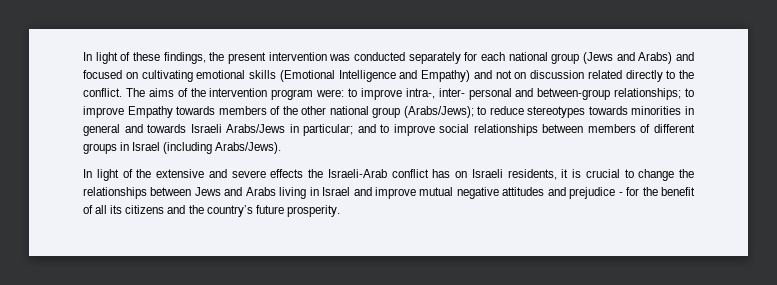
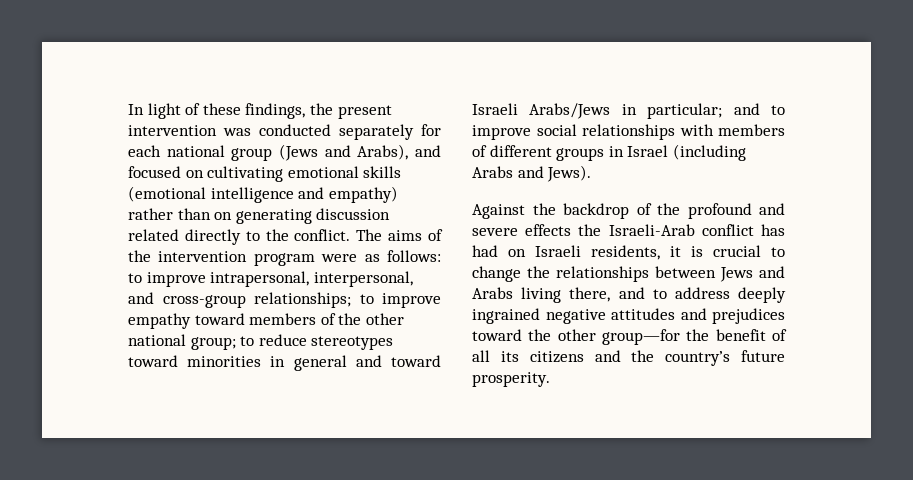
- In light of these findings, the present intervention was conducted separately for each national group (Jews and Arabs) and focused on cultivating emotional skills (Emotional Intelligence and Empathy) and not on discussion related directly to the conflict.
+ In light of these findings, the present intervention was conducted separately for each national group (Jews and Arabs), and focused on cultivating emotional skills (emotional intelligence and empathy) rather than on generating discussion related directly to the conflict.
- The aims of the intervention program were: to improve intra-, inter- personal and between-group relationships;
+ The aims of the intervention program were as follows: to improve intrapersonal, interpersonal, and cross-group relationships;
- to improve Empathy towards members of the other national group (Arabs/Jews);
+ to improve empathy toward members of the other national group;
- to reduce stereotypes towards minorities in general and towards Israeli Arabs/Jews in particular;
+ to reduce stereotypes toward minorities in general and toward Israeli Arabs/Jews in particular;
- and to improve social relationships between members of different groups in Israel (including Arabs/Jews).
- In light of the extensive and severe effects the Israeli-Arab conflict has on Israeli residents, it is crucial to change the relationships between Jews and Arabs living in Israel and improve mutual negative attitudes and prejudice - for the benefit of all its citizens and the country’s future prosperity.
+ and to improve social relationships with members of different groups in Israel (including Arabs and Jews).
+ Against the backdrop of the profound and severe effects the Israeli-Arab conflict has had on Israeli residents, it is crucial to change the relationships between Jews and Arabs living there, and to address deeply ingrained negative attitudes and prejudices toward the other group—for the benefit of all its citizens and the country’s future prosperity.

